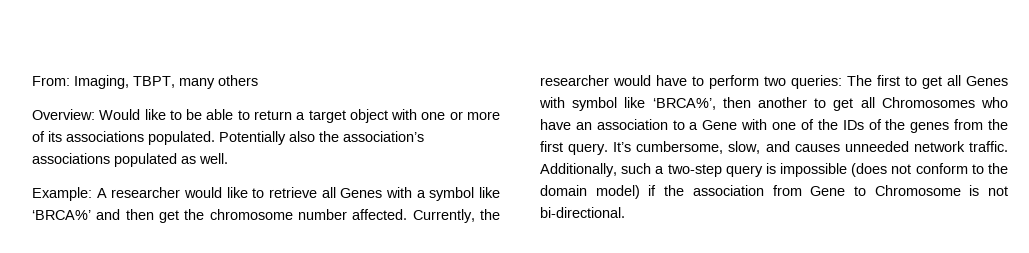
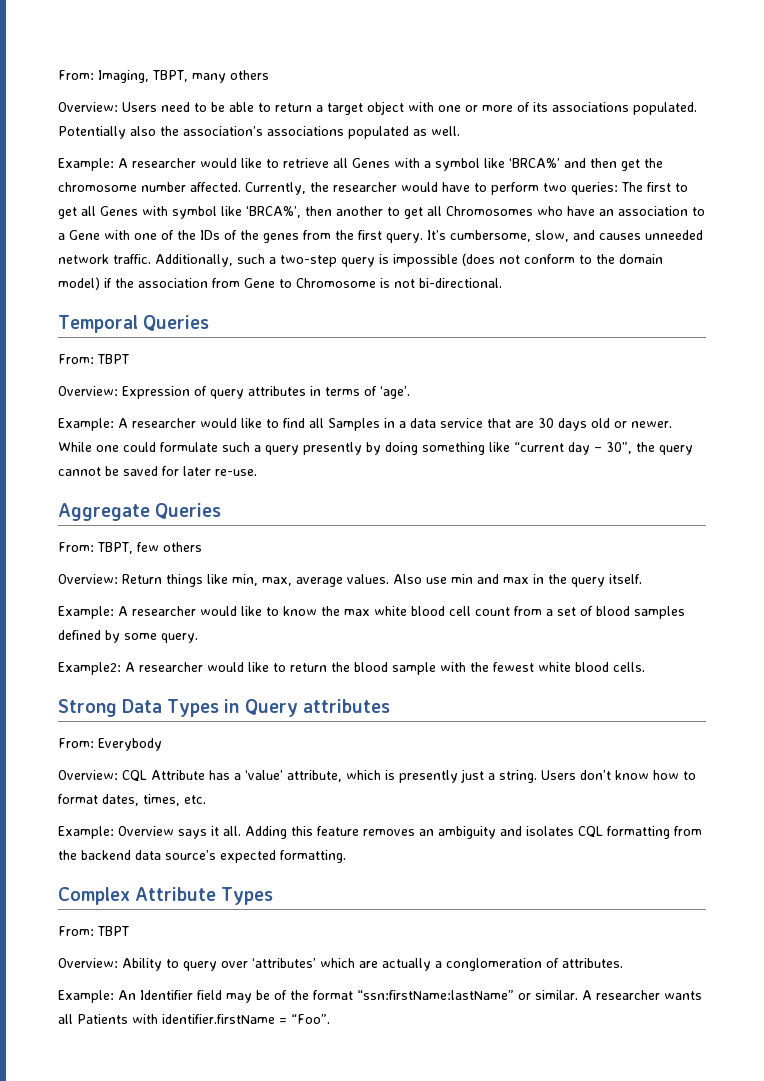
- Overview: Would like to be able to return a target object with one or more of its associations populated.
+ Overview: Users need to be able to return a target object with one or more of its associations populated.
+ Temporal Queries
+ From: TBPT
+ Overview: Expression of query attributes in terms of ‘age’.
+ Example: A researcher would like to find all Samples in a data service that are 30 days old or newer. While one could formulate such a query presently by doing something like “current day – 30”, the query cannot be saved for later re-use.
+ Aggregate Queries
+ From: TBPT, few others
+ Overview: Return things like min, max, average values. Also use min and max in the query itself.
+ Example: A researcher would like to know the max white blood cell count from a set of blood samples defined by some query.
+ Example2: A researcher would like to return the blood sample with the fewest white blood cells.
+ Strong Data Types in Query attributes
+ From: Everybody
+ Overview: CQL Attribute has a ‘value’ attribute, which is presently just a string. Users don’t know how to format dates, times, etc.
+ Example: Overview says it all. Adding this feature removes an ambiguity and isolates CQL formatting from the backend data source’s expected formatting.
+ Complex Attribute Types
+ From: TBPT
+ Overview: Ability to query over ‘attributes’ which are actually a conglomeration of attributes.
+ Example: An Identifier field may be of the format “ssn:firstName:lastName” or similar. A researcher wants all Patients with identifier.firstName = “Foo”.

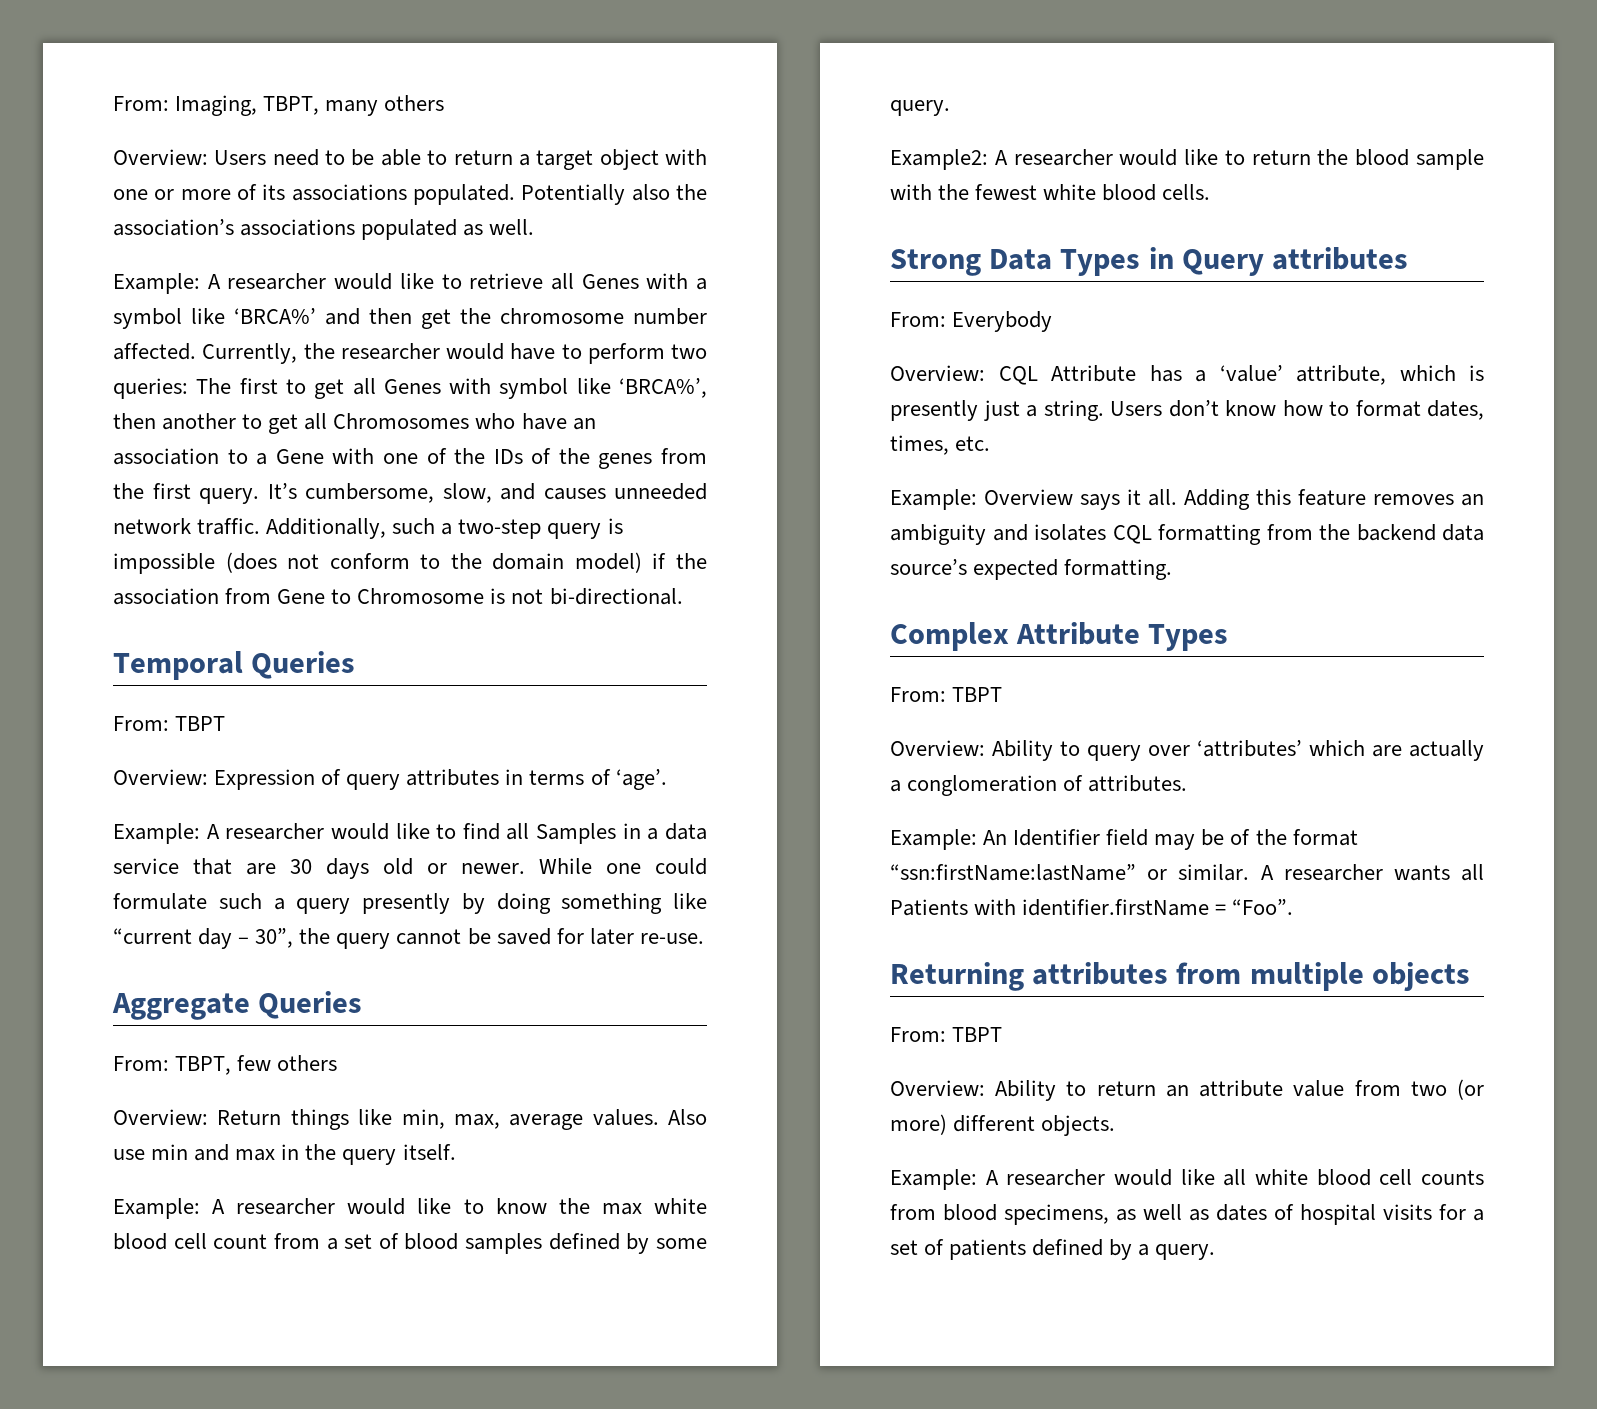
+ Returning attributes from multiple objects
+ From: TBPT
+ Overview: Ability to return an attribute value from two (or more) different objects.
+ Example: A researcher would like all white blood cell counts from blood specimens, as well as dates of hospital visits for a set of patients defined by a query.

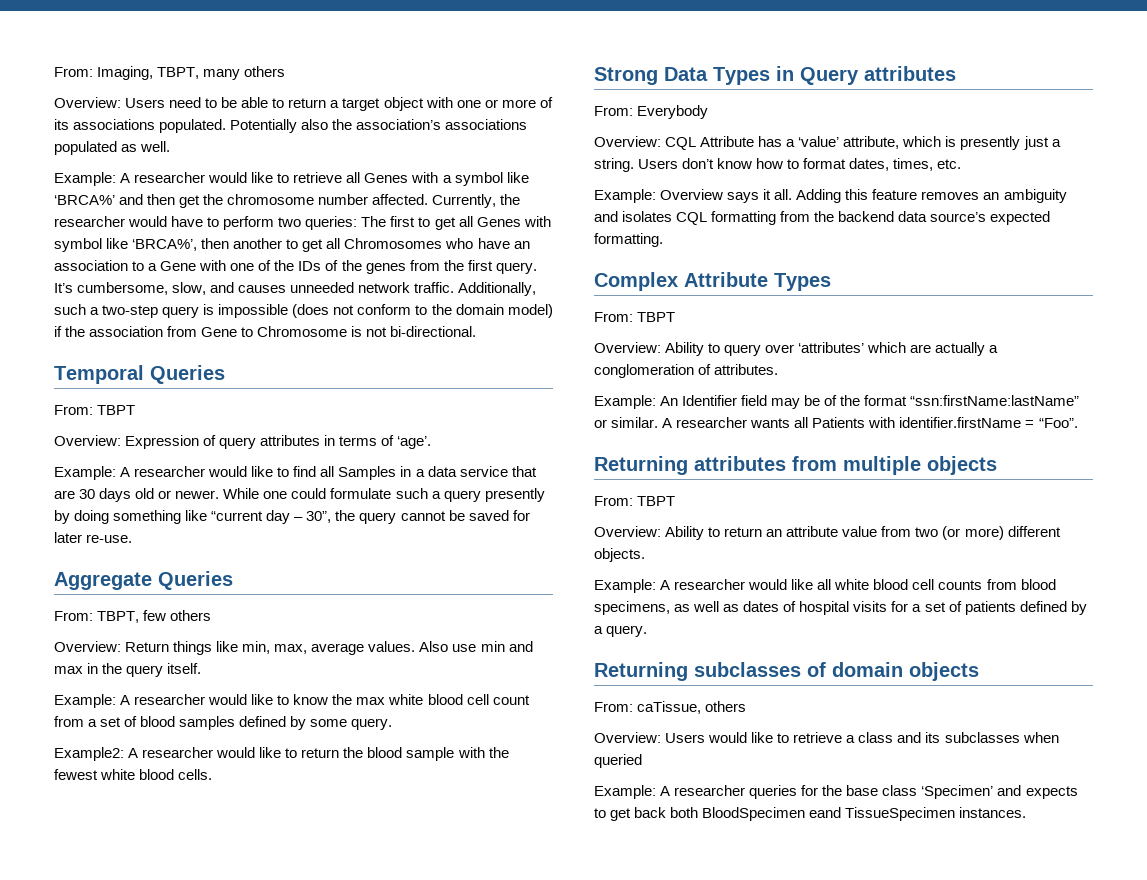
+ Returning subclasses of domain objects
+ From: caTissue, others
+ Overview: Users would like to retrieve a class and its subclasses when queried
+ Example: A researcher queries for the base class ‘Specimen’ and expects to get back both BloodSpecimen eand TissueSpecimen instances.

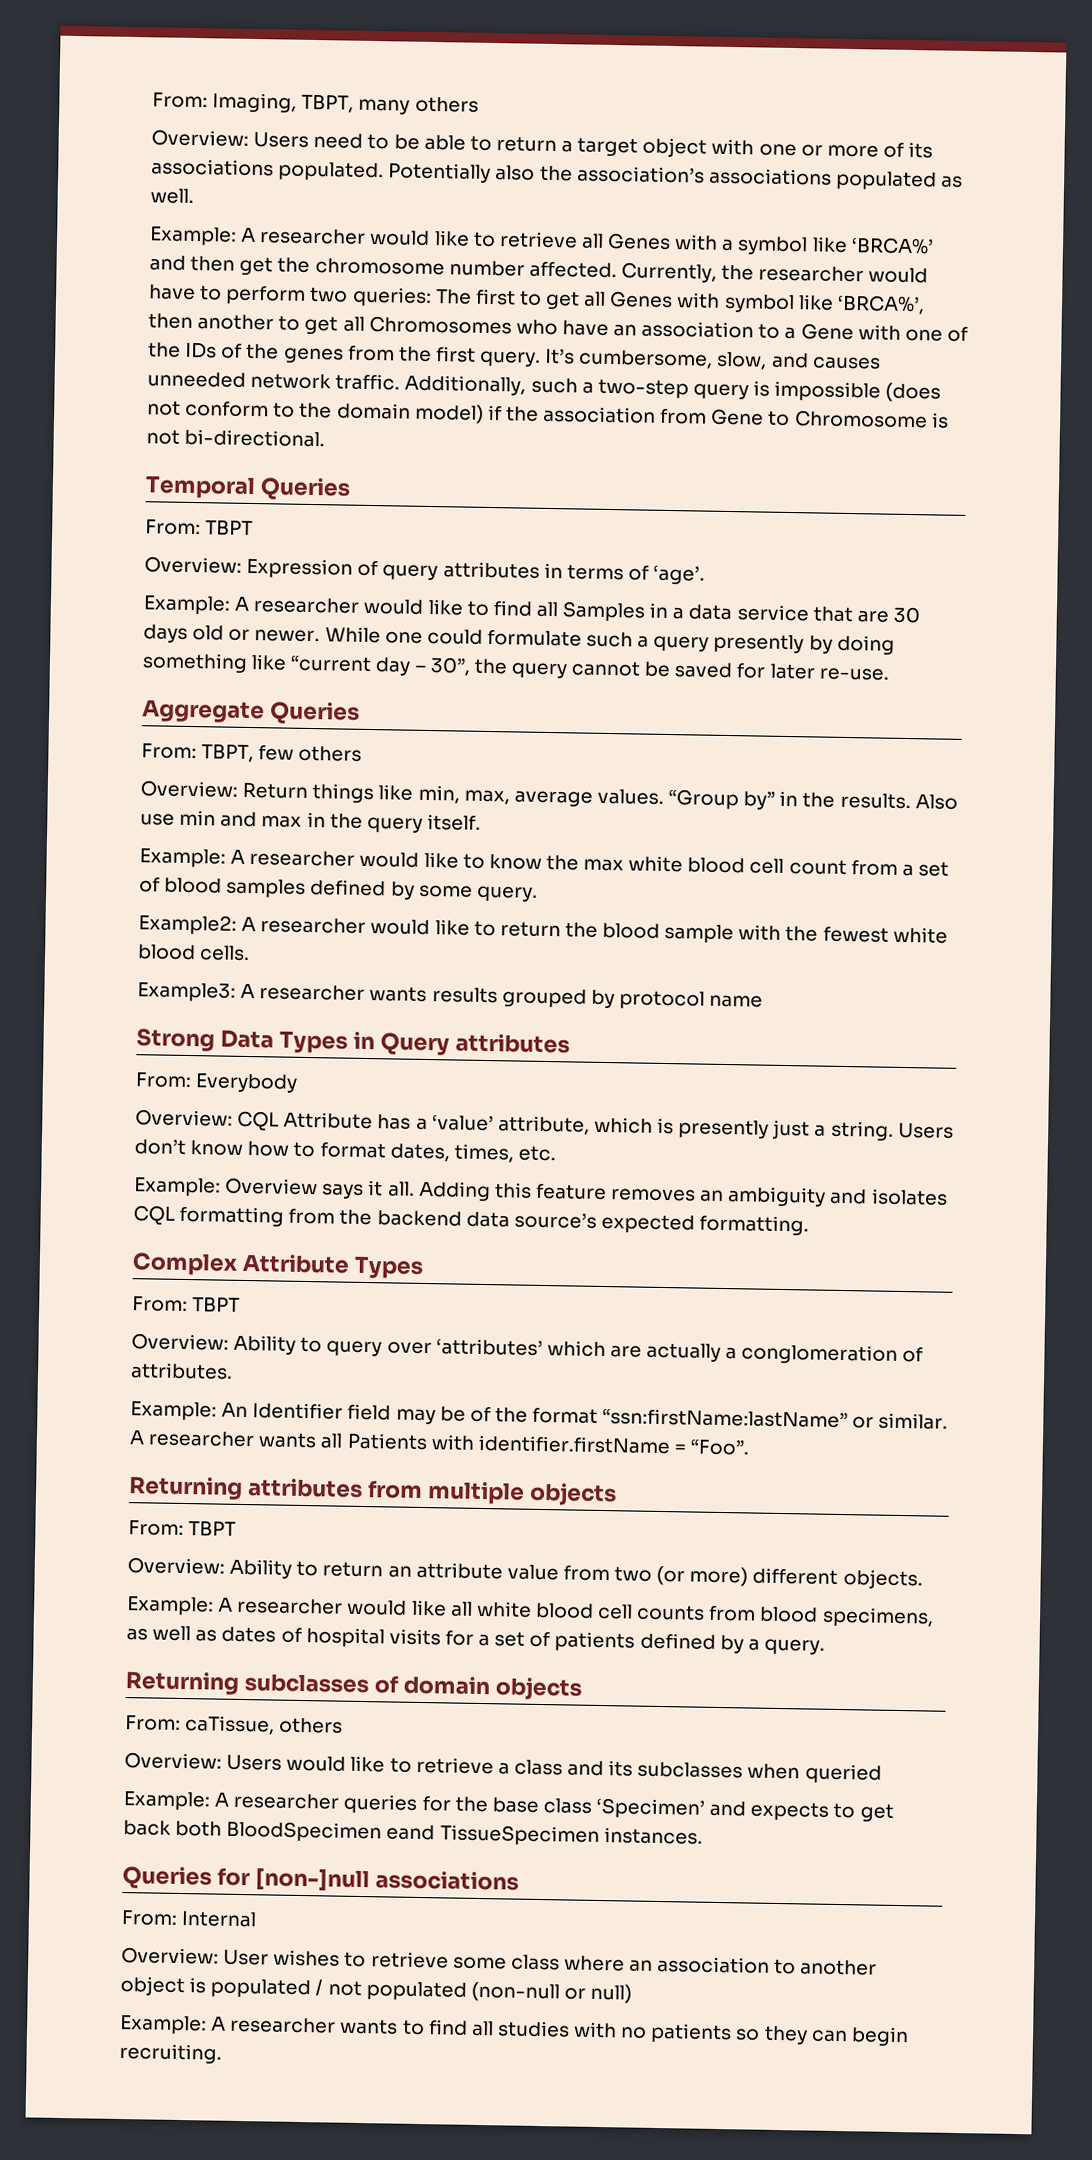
+ “Group by” in the results.
+ Example3: A researcher wants results grouped by protocol name
+ Queries for [non-]null associations
+ From: Internal
+ Overview: User wishes to retrieve some class where an association to another object is populated / not populated (non-null or null)
+ Example: A researcher wants to find all studies with no patients so they can begin recruiting.

